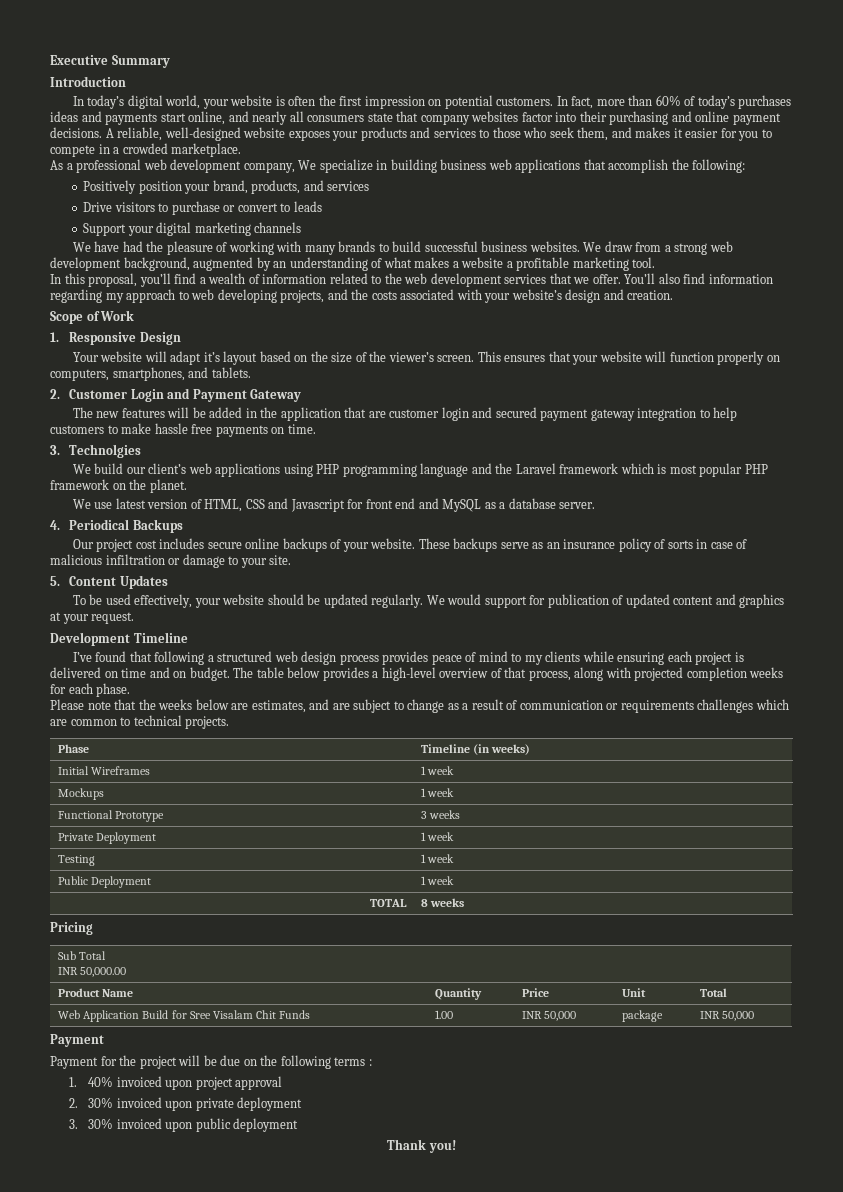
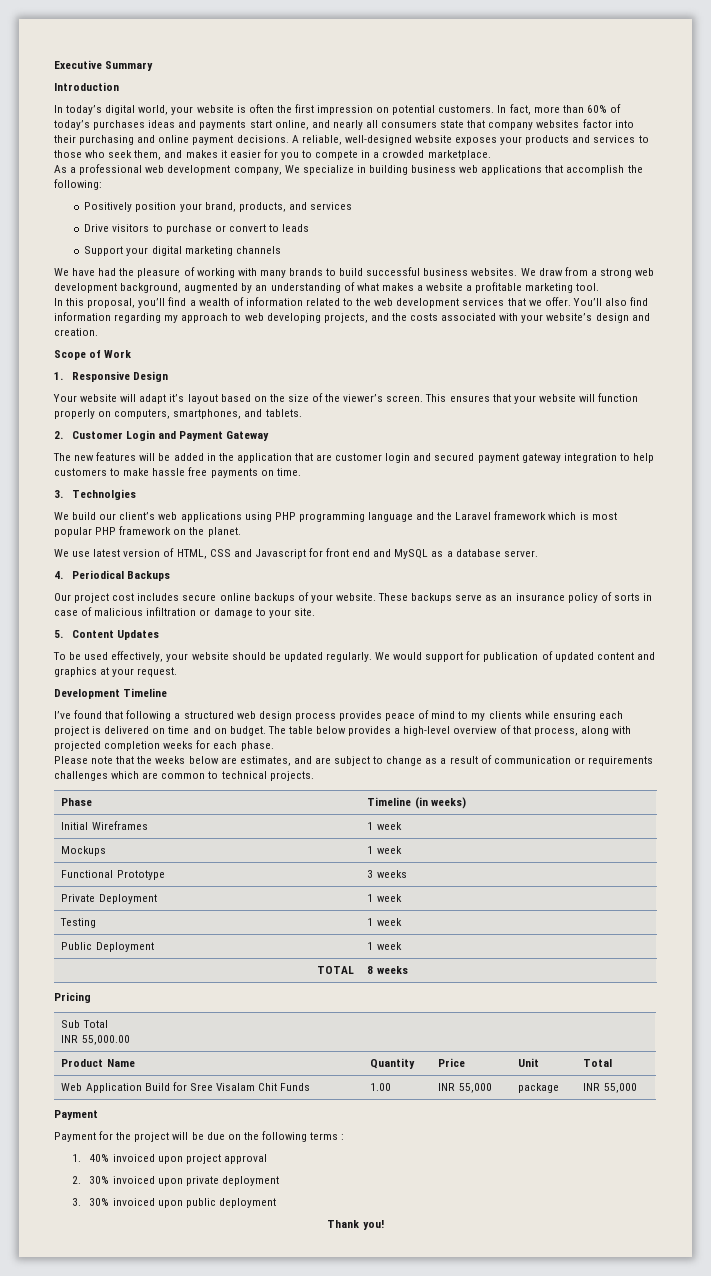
  Sub Total
- INR 50,000.00
+ INR 55,000.00
- Web Application Build for Sree Visalam Chit Funds | 1.00 | INR 50,000 | package | INR 50,000
+ Web Application Build for Sree Visalam Chit Funds | 1.00 | INR 55,000 | package | INR 55,000

